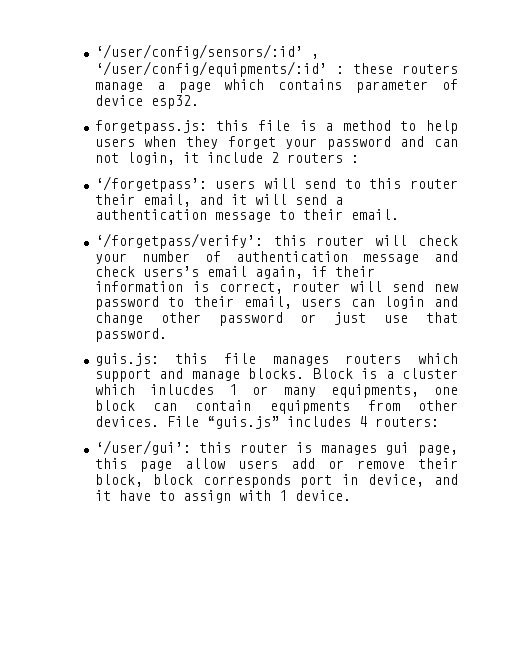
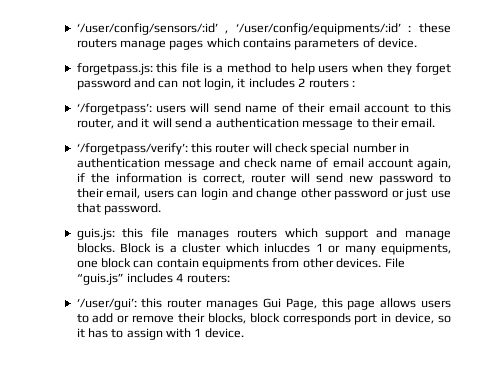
- ‘/user/config/sensors/:id’ , ‘/user/config/equipments/:id’ : these routers manage a page which contains parameter of device esp32.
+ ‘/user/config/sensors/:id’ , ‘/user/config/equipments/:id’ : these routers manage pages which contains parameters of device.
- forgetpass.js: this file is a method to help users when they forget your password and can not login, it include 2 routers :
+ forgetpass.js: this file is a method to help users when they forget password and can not login, it includes 2 routers :
- ‘/forgetpass’: users will send to this router their email, and it will send a authentication message to their email.
+ ‘/forgetpass’: users will send name of their email account to this router, and it will send a authentication message to their email.
- ‘/forgetpass/verify’: this router will check your number of authentication message and check users’s email again, if their information is correct, router will send new password to their email, users can login and change other password or just use that password.
+ ‘/forgetpass/verify’: this router will check special number in authentication message and check name of email account again, if the information is correct, router will send new password to their email, users can login and change other password or just use that password.
- ‘/user/gui’: this router is manages gui page, this page allow users add or remove their block, block corresponds port in device, and it have to assign with 1 device.
+ ‘/user/gui’: this router manages Gui Page, this page allows users to add or remove their blocks, block corresponds port in device, so it has to assign with 1 device.

